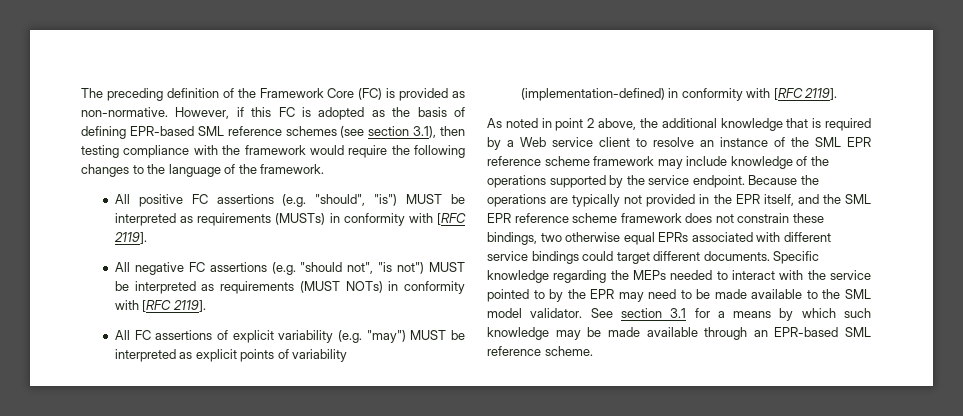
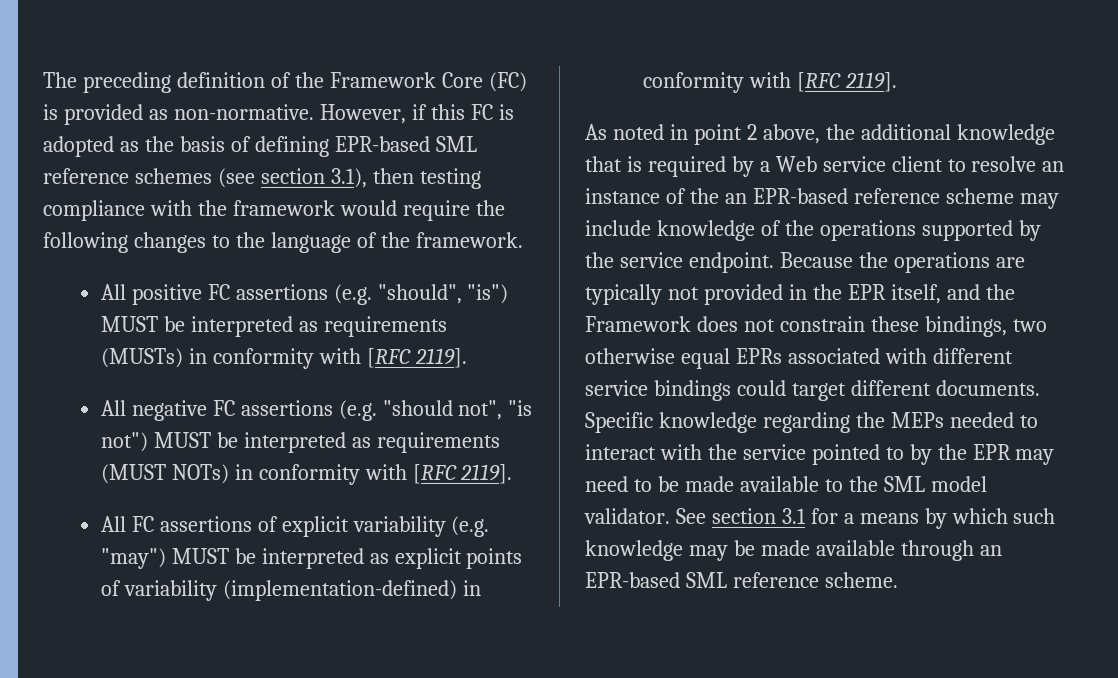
- As noted in point 2 above, the additional knowledge that is required by a Web service client to resolve an instance of the SML EPR reference scheme framework may include knowledge of the operations supported by the service endpoint.
+ As noted in point 2 above, the additional knowledge that is required by a Web service client to resolve an instance of the an EPR-based reference scheme may include knowledge of the operations supported by the service endpoint.
- Because the operations are typically not provided in the EPR itself, and the SML EPR reference scheme framework does not constrain these bindings, two otherwise equal EPRs associated with different service bindings could target different documents.
+ Because the operations are typically not provided in the EPR itself, and the Framework does not constrain these bindings, two otherwise equal EPRs associated with different service bindings could target different documents.

